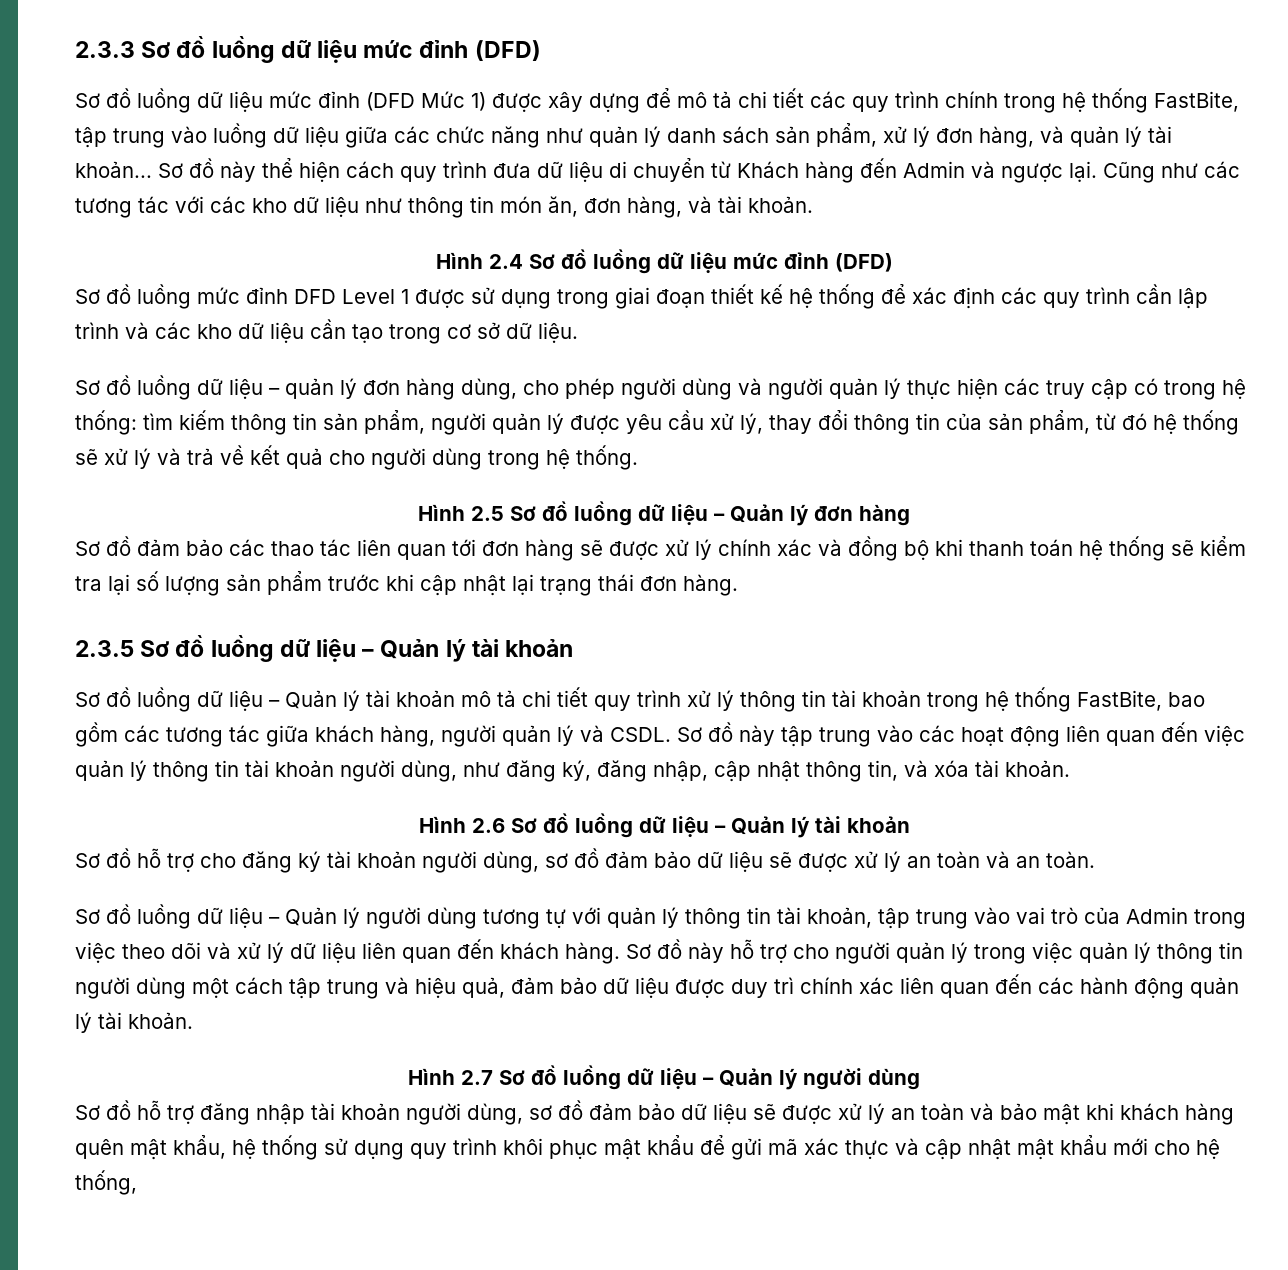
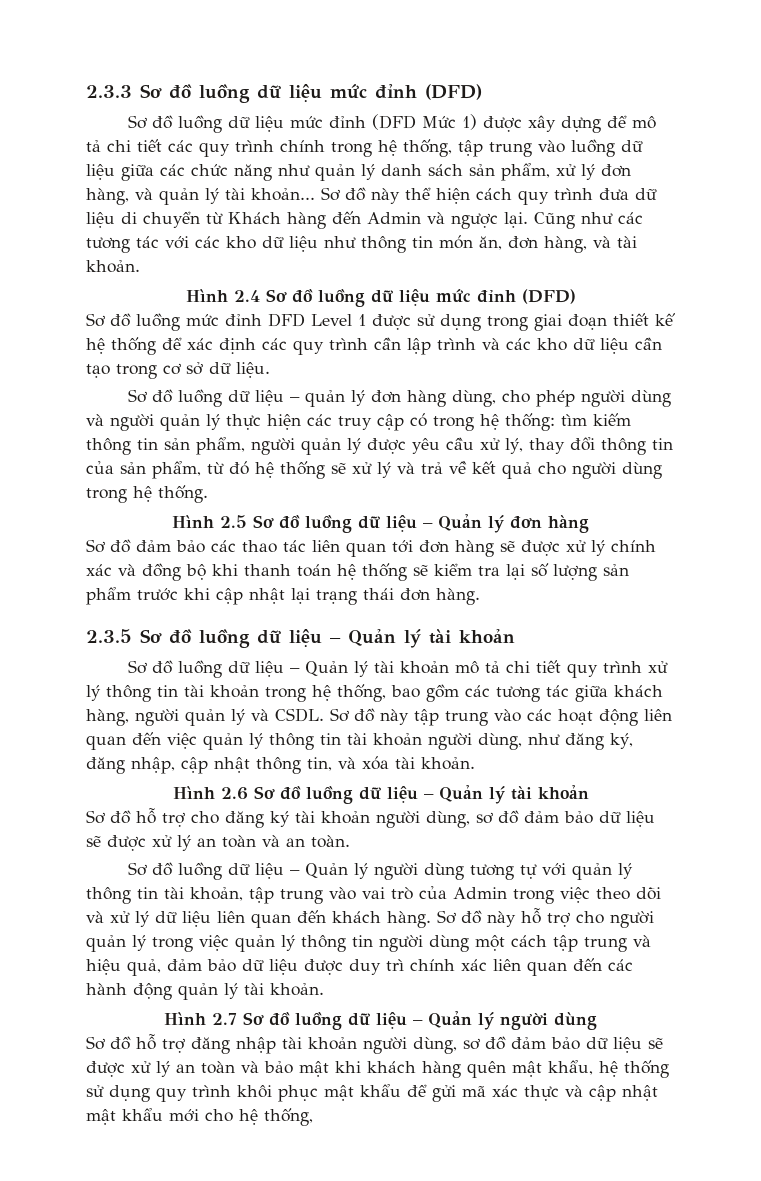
- Sơ đồ luồng dữ liệu mức đỉnh (DFD Mức 1) được xây dựng để mô tả chi tiết các quy trình chính trong hệ thống FastBite, tập trung vào luồng dữ liệu giữa các chức năng như quản lý danh sách sản phẩm, xử lý đơn hàng, và quản lý tài khoản...
+ Sơ đồ luồng dữ liệu mức đỉnh (DFD Mức 1) được xây dựng để mô tả chi tiết các quy trình chính trong hệ thống, tập trung vào luồng dữ liệu giữa các chức năng như quản lý danh sách sản phẩm, xử lý đơn hàng, và quản lý tài khoản...
- Sơ đồ luồng dữ liệu – Quản lý tài khoản mô tả chi tiết quy trình xử lý thông tin tài khoản trong hệ thống FastBite, bao gồm các tương tác giữa khách hàng, người quản lý và CSDL.
+ Sơ đồ luồng dữ liệu – Quản lý tài khoản mô tả chi tiết quy trình xử lý thông tin tài khoản trong hệ thống, bao gồm các tương tác giữa khách hàng, người quản lý và CSDL.

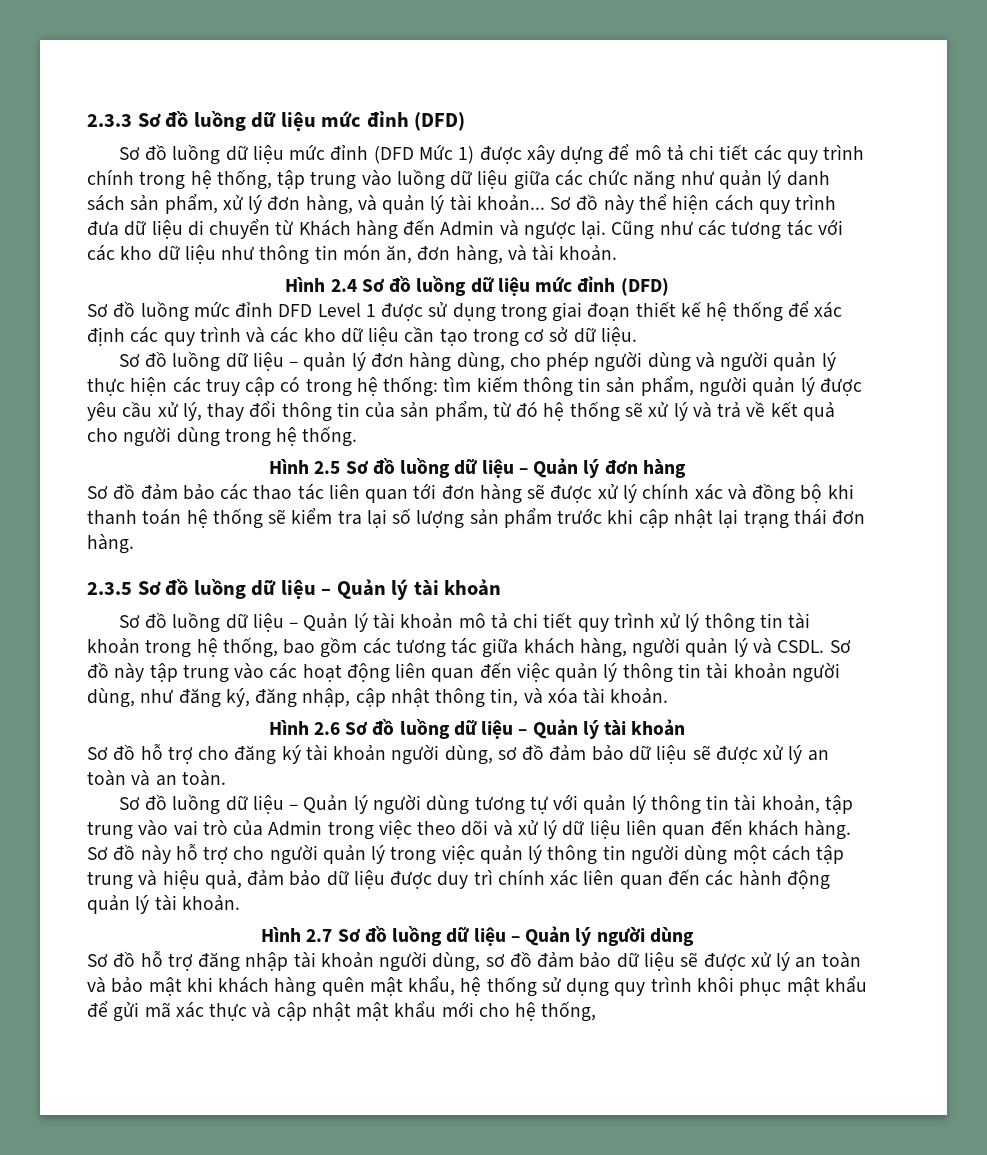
- Sơ đồ luồng mức đỉnh DFD Level 1 được sử dụng trong giai đoạn thiết kế hệ thống để xác định các quy trình cần lập trình và các kho dữ liệu cần tạo trong cơ sở dữ liệu.
+ Sơ đồ luồng mức đỉnh DFD Level 1 được sử dụng trong giai đoạn thiết kế hệ thống để xác định các quy trình và các kho dữ liệu cần tạo trong cơ sở dữ liệu.

